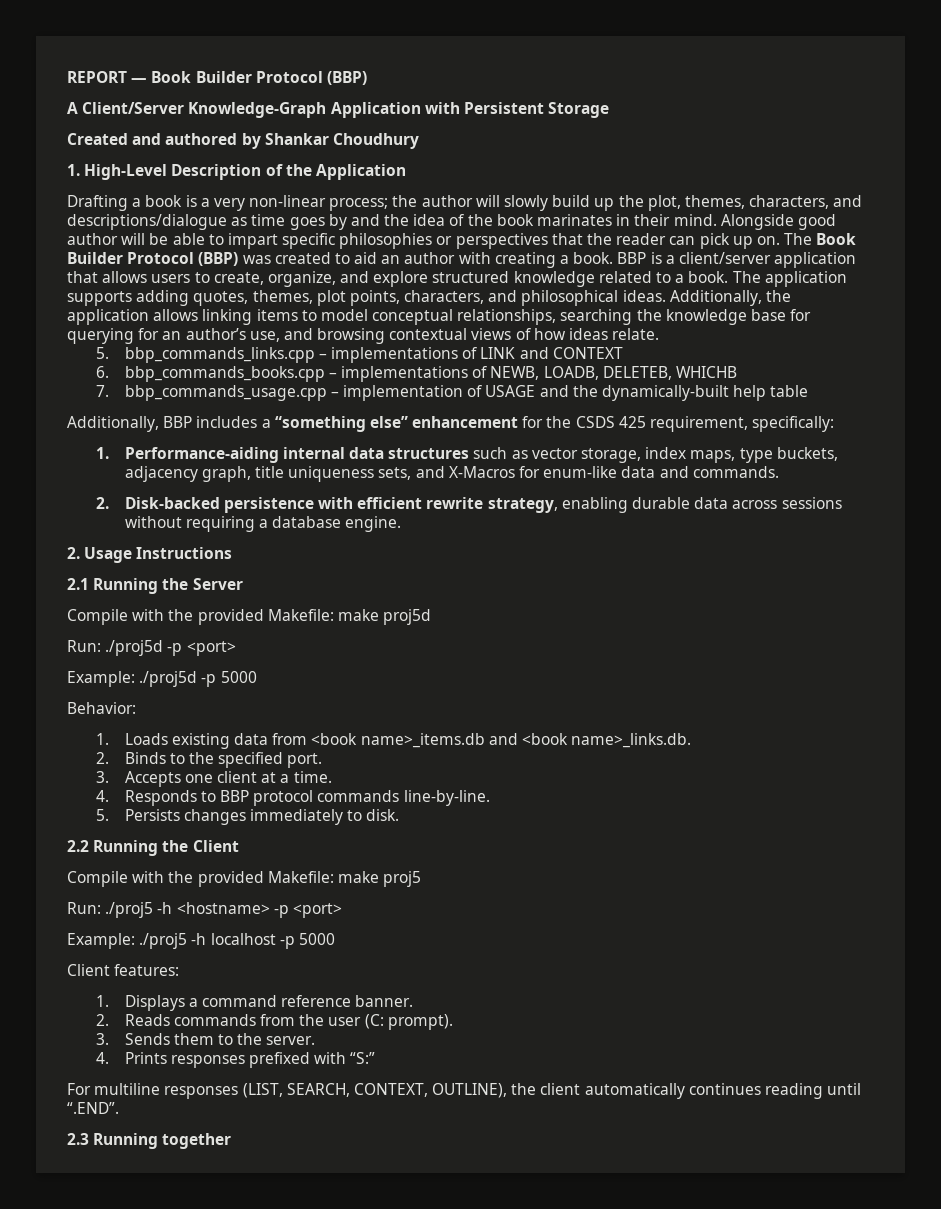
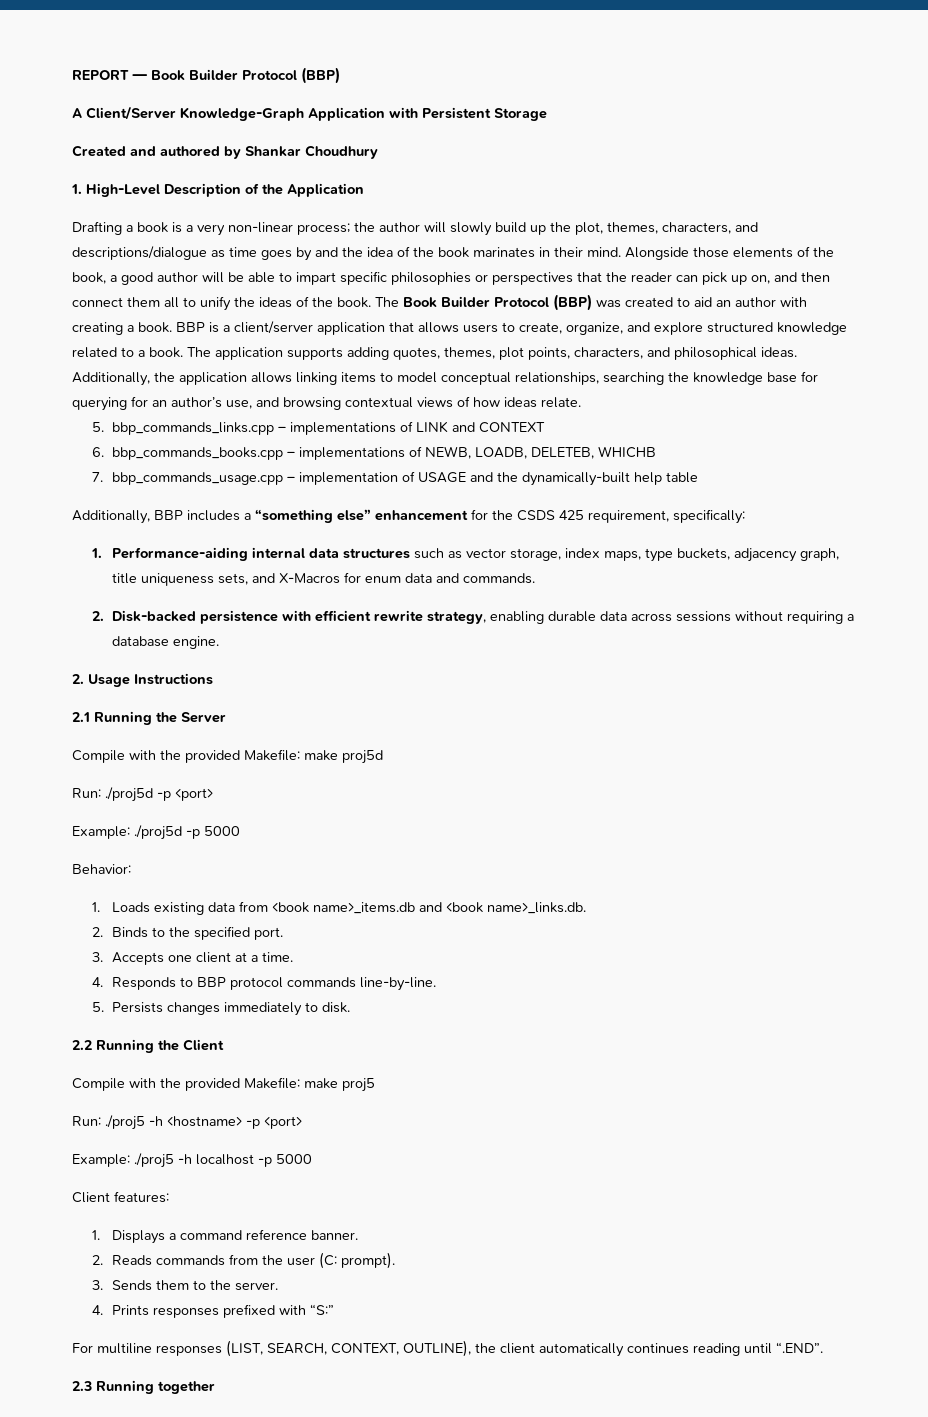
- Alongside good author will be able to impart specific philosophies or perspectives that the reader can pick up on.
+ Alongside those elements of the book, a good author will be able to impart specific philosophies or perspectives that the reader can pick up on, and then connect them all to unify the ideas of the book.
- 1. Performance-aiding internal data structures such as vector storage, index maps, type buckets, adjacency graph, title uniqueness sets, and X-Macros for enum-like data and commands.
+ 1. Performance-aiding internal data structures such as vector storage, index maps, type buckets, adjacency graph, title uniqueness sets, and X-Macros for enum data and commands.

